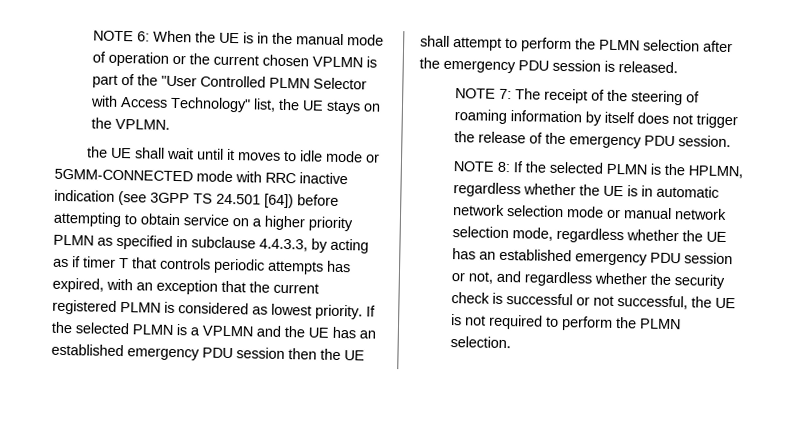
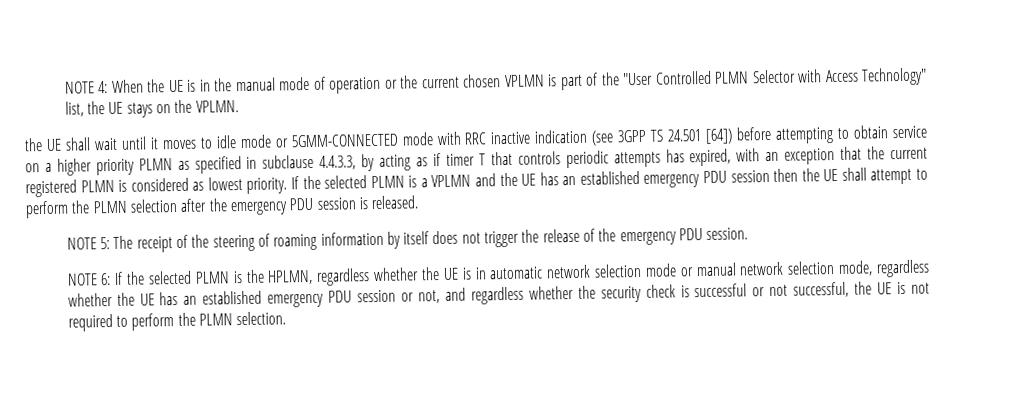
- NOTE 6: When the UE is in the manual mode of operation or the current chosen VPLMN is part of the "User Controlled PLMN Selector with Access Technology" list, the UE stays on the VPLMN.
+ NOTE 4: When the UE is in the manual mode of operation or the current chosen VPLMN is part of the "User Controlled PLMN Selector with Access Technology" list, the UE stays on the VPLMN.
- NOTE 7: The receipt of the steering of roaming information by itself does not trigger the release of the emergency PDU session.
+ NOTE 5: The receipt of the steering of roaming information by itself does not trigger the release of the emergency PDU session.
- NOTE 8: If the selected PLMN is the HPLMN, regardless whether the UE is in automatic network selection mode or manual network selection mode, regardless whether the UE has an established emergency PDU session or not, and regardless whether the security check is successful or not successful, the UE is not required to perform the PLMN selection.
+ NOTE 6: If the selected PLMN is the HPLMN, regardless whether the UE is in automatic network selection mode or manual network selection mode, regardless whether the UE has an established emergency PDU session or not, and regardless whether the security check is successful or not successful, the UE is not required to perform the PLMN selection.

